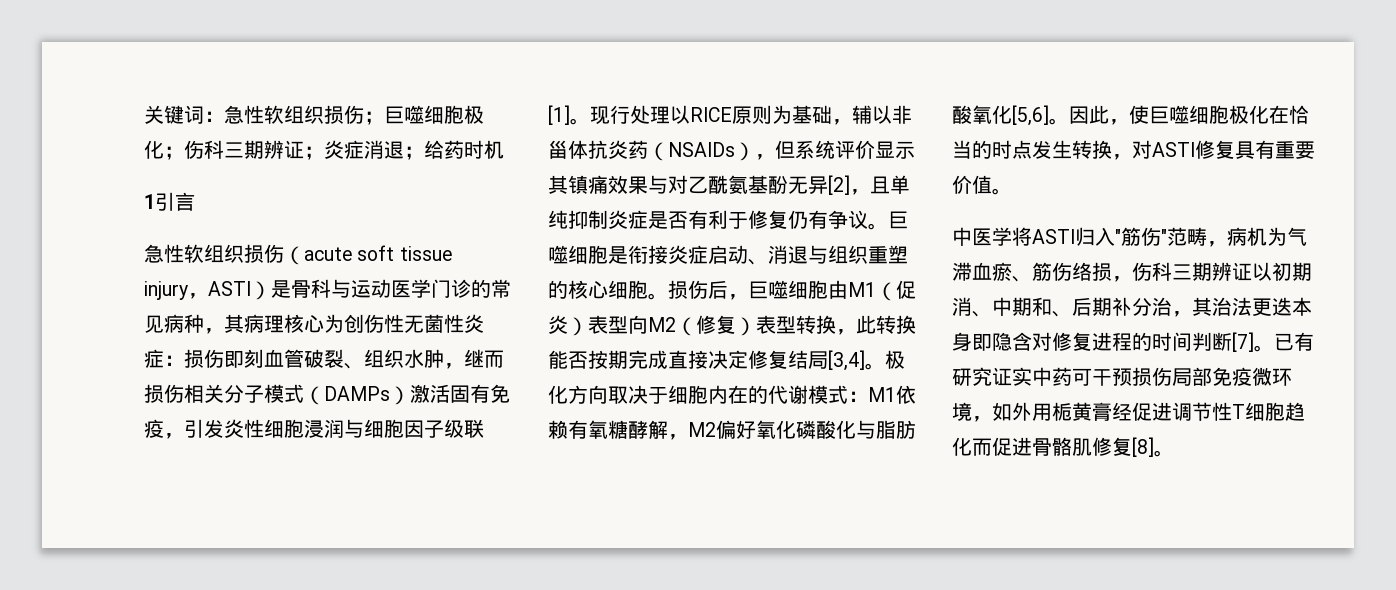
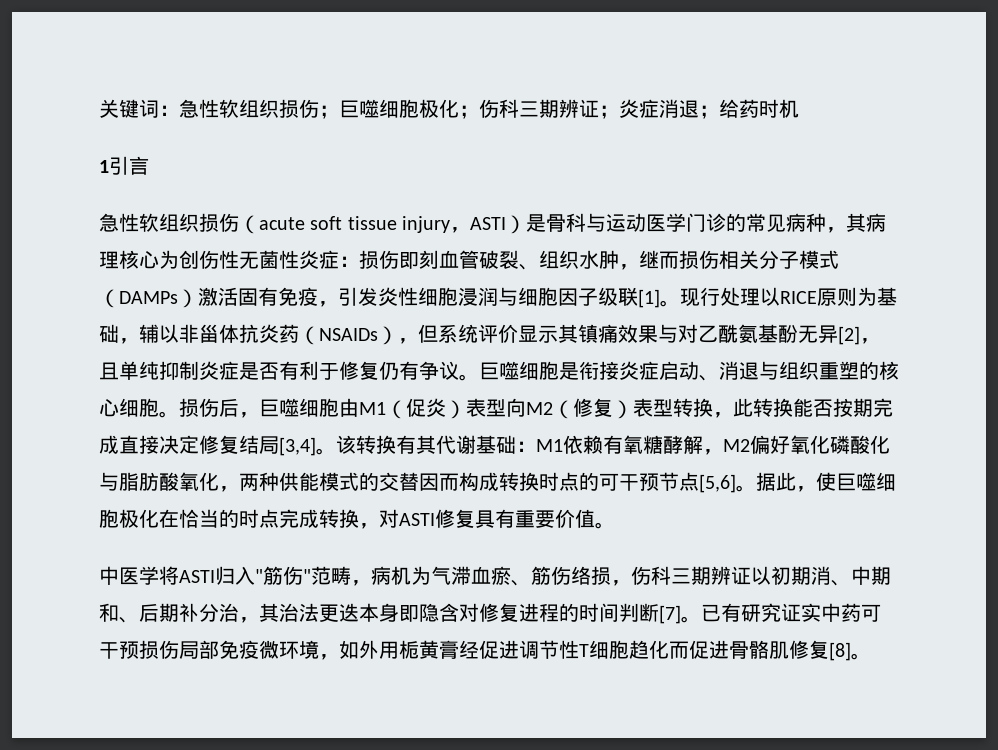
- 极化方向取决于细胞内在的代谢模式：M1依赖有氧糖酵解，M2偏好氧化磷酸化与脂肪酸氧化[5,6]。因此，使巨噬细胞极化在恰当的时点发生转换，对ASTI修复具有重要价值。
+ 该转换有其代谢基础：M1依赖有氧糖酵解，M2偏好氧化磷酸化与脂肪酸氧化，两种供能模式的交替因而构成转换时点的可干预节点[5,6]。据此，使巨噬细胞极化在恰当的时点完成转换，对ASTI修复具有重要价值。

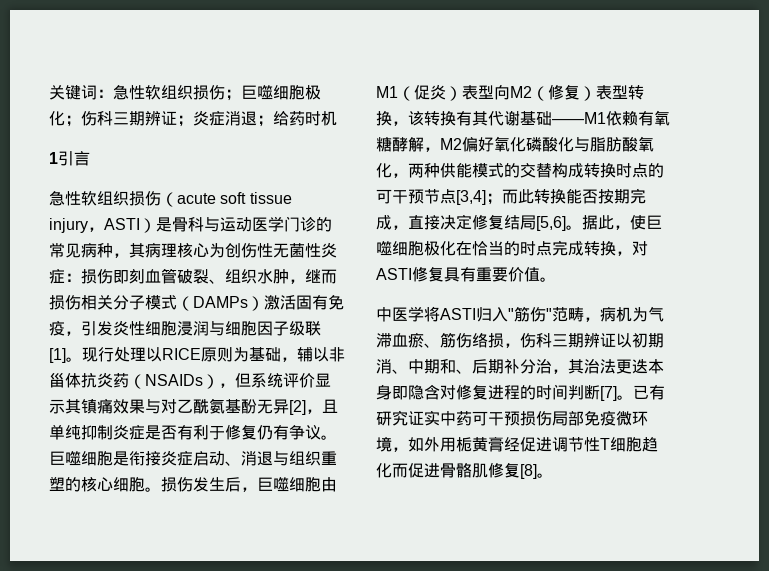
- 损伤后，巨噬细胞由M1（促炎）表型向M2（修复）表型转换，此转换能否按期完成直接决定修复结局[3,4]。该转换有其代谢基础：M1依赖有氧糖酵解，M2偏好氧化磷酸化与脂肪酸氧化，两种供能模式的交替因而构成转换时点的可干预节点[5,6]。
+ 损伤发生后，巨噬细胞由M1（促炎）表型向M2（修复）表型转换，该转换有其代谢基础——M1依赖有氧糖酵解，M2偏好氧化磷酸化与脂肪酸氧化，两种供能模式的交替构成转换时点的可干预节点[3,4]；而此转换能否按期完成，直接决定修复结局[5,6]。

